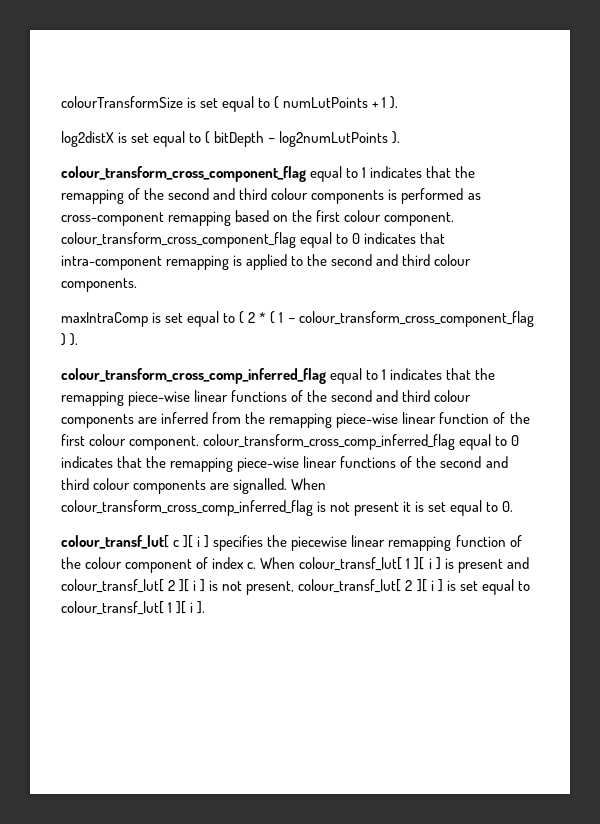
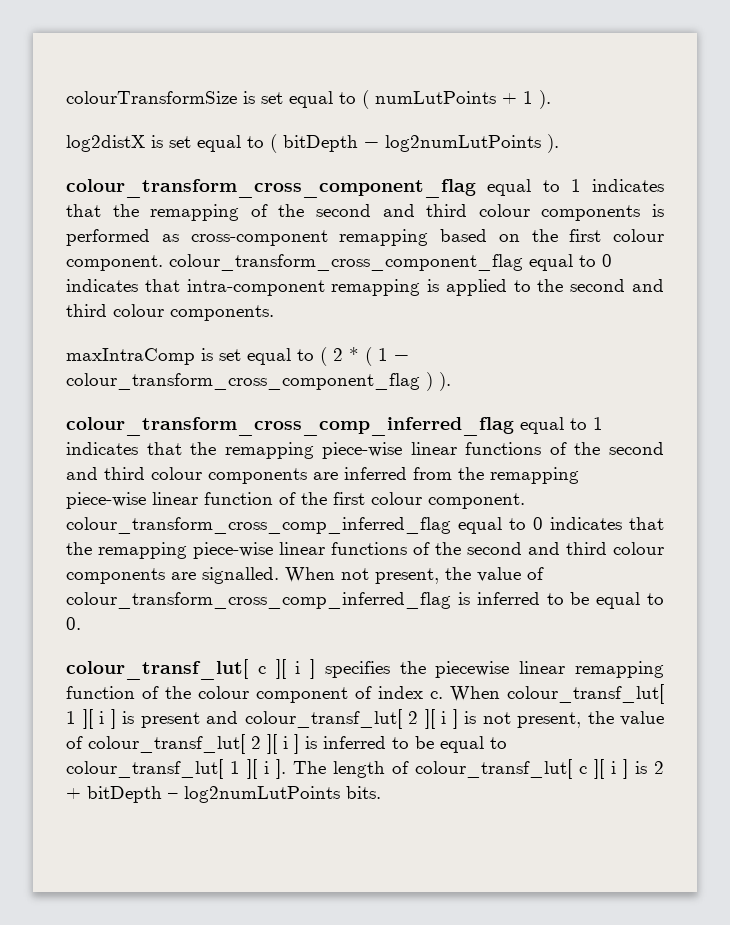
- When colour_transform_cross_comp_inferred_flag is not present it is set equal to 0.
+ When not present, the value of colour_transform_cross_comp_inferred_flag is inferred to be equal to 0.
- When colour_transf_lut[ 1 ][ i ] is present and colour_transf_lut[ 2 ][ i ] is not present, colour_transf_lut[ 2 ][ i ] is set equal to colour_transf_lut[ 1 ][ i ].
+ When colour_transf_lut[ 1 ][ i ] is present and colour_transf_lut[ 2 ][ i ] is not present, the value of colour_transf_lut[ 2 ][ i ] is inferred to be equal to colour_transf_lut[ 1 ][ i ].
+ The length of colour_transf_lut[ c ][ i ] is 2 + bitDepth – log2numLutPoints bits.

